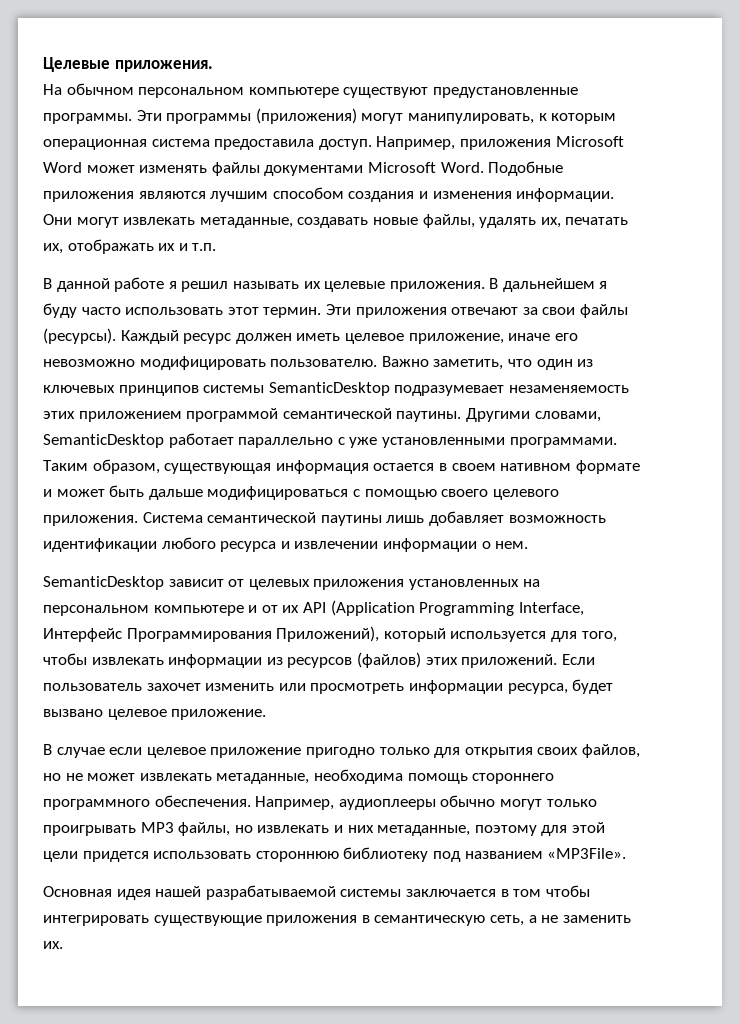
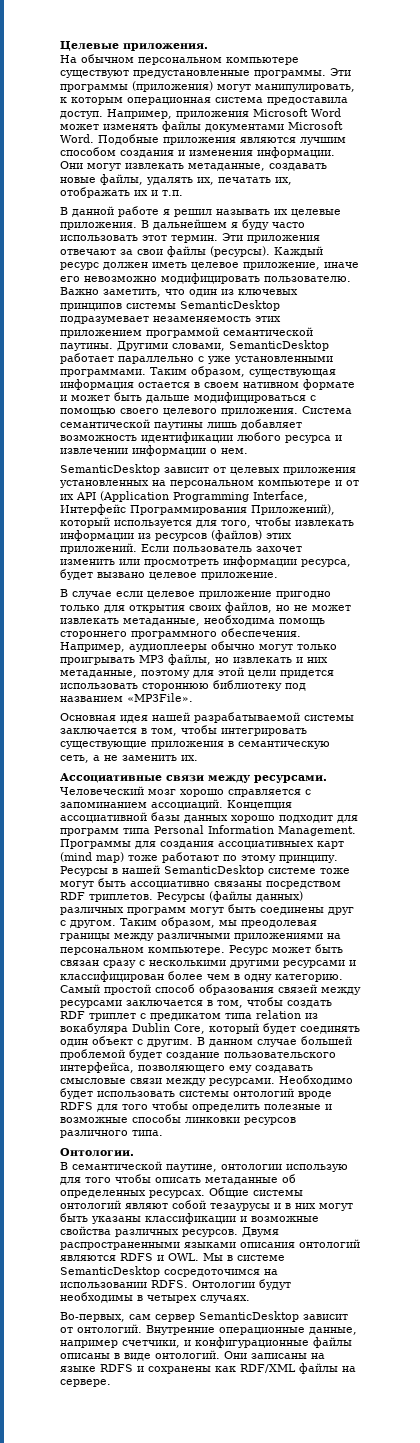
- Основная идея нашей разрабатываемой системы заключается в том чтобы интегрировать существующие приложения в семантическую сеть, а не заменить их.
+ Основная идея нашей разрабатываемой системы заключается в том, чтобы интегрировать существующие приложения в семантическую сеть, а не заменить их.
+ Ассоциативные связи между ресурсами. Человеческий мозг хорошо справляется с запоминанием ассоциаций. Концепция ассоциативной базы данных хорошо подходит для программ типа Personal Information Management. Программы для создания ассоциативныех карт (mind map) тоже работают по этому принципу. Ресурсы в нашей SemanticDesktop системе тоже могут быть ассоциативно связаны посредством RDF триплетов. Ресурсы (файлы данных) различных программ могут быть соединены друг с другом. Таким образом, мы преодолевая границы между различными приложениями на персональном компьютере. Ресурс может быть связан сразу с несколькими другими ресурсами и классифицирован более чем в одну категорию. Самый простой способ образования связей между ресурсами заключается в том, чтобы создать RDF триплет с предикатом типа relation из вокабуляра Dublin Core, который будет соединять один объект с другим. В данном случае большей проблемой будет создание пользовательского интерфейса, позволяющего ему создавать смысловые связи между ресурсами. Необходимо будет использовать системы онтологий вроде RDFS для того чтобы определить полезные и возможные способы линковки ресурсов различного типа.
+ Онтологии.
+ В семантической паутине, онтологии использую для того чтобы описать метаданные об определенных ресурсах. Общие системы онтологий являют собой тезаурусы и в них могут быть указаны классификации и возможные свойства различных ресурсов. Двумя распространенными языками описания онтологий являются RDFS и OWL. Мы в системе SemanticDesktop сосредоточимся на использовании RDFS. Онтологии будут необходимы в четырех случаях.
+ Во-первых, сам сервер SemanticDesktop зависит от онтологий. Внутренние операционные данные, например счетчики, и конфигурационные файлы описаны в виде онтологий. Они записаны на языке RDFS и сохранены как RDF/XML файлы на сервере.

